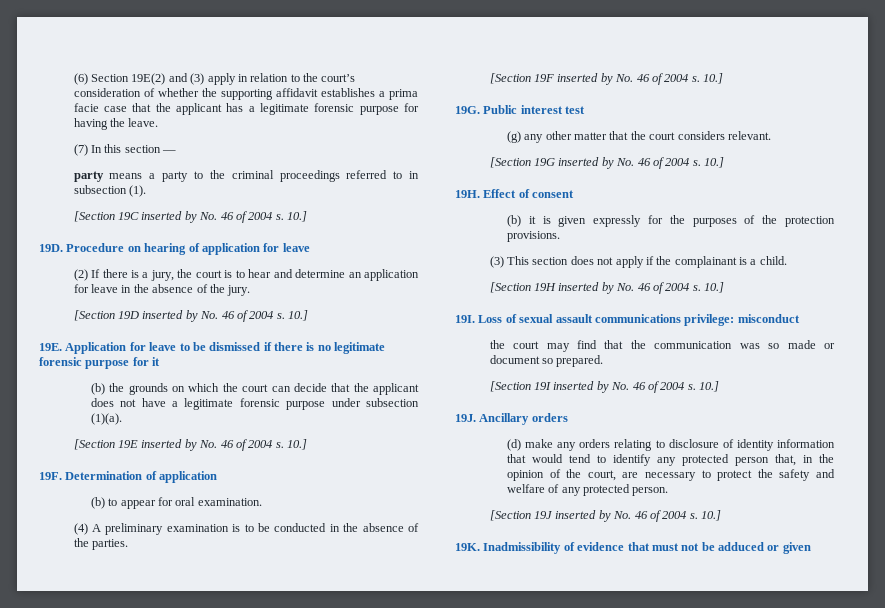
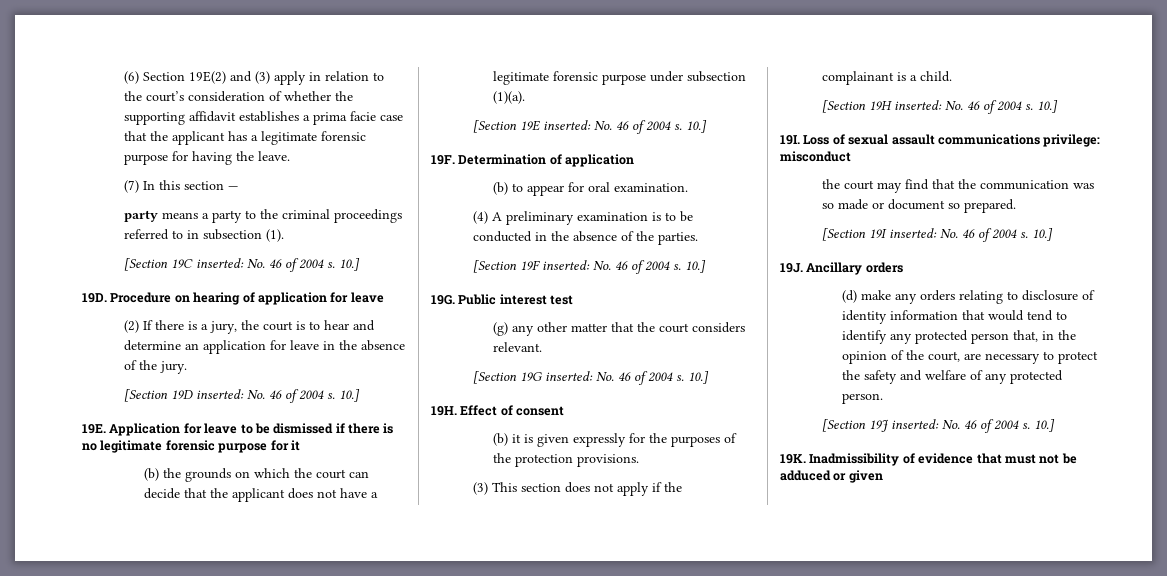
- [Section 19C inserted by No. 46 of 2004 s.
+ [Section 19C inserted: No. 46 of 2004 s.
- [Section 19D inserted by No. 46 of 2004 s.
+ [Section 19D inserted: No. 46 of 2004 s.
- [Section 19E inserted by No. 46 of 2004 s.
+ [Section 19E inserted: No. 46 of 2004 s.
- [Section 19F inserted by No. 46 of 2004 s.
+ [Section 19F inserted: No. 46 of 2004 s.
- [Section 19G inserted by No. 46 of 2004 s.
+ [Section 19G inserted: No. 46 of 2004 s.
- [Section 19H inserted by No. 46 of 2004 s.
+ [Section 19H inserted: No. 46 of 2004 s.
- [Section 19I inserted by No. 46 of 2004 s.
+ [Section 19I inserted: No. 46 of 2004 s.
- [Section 19J inserted by No. 46 of 2004 s.
+ [Section 19J inserted: No. 46 of 2004 s.

